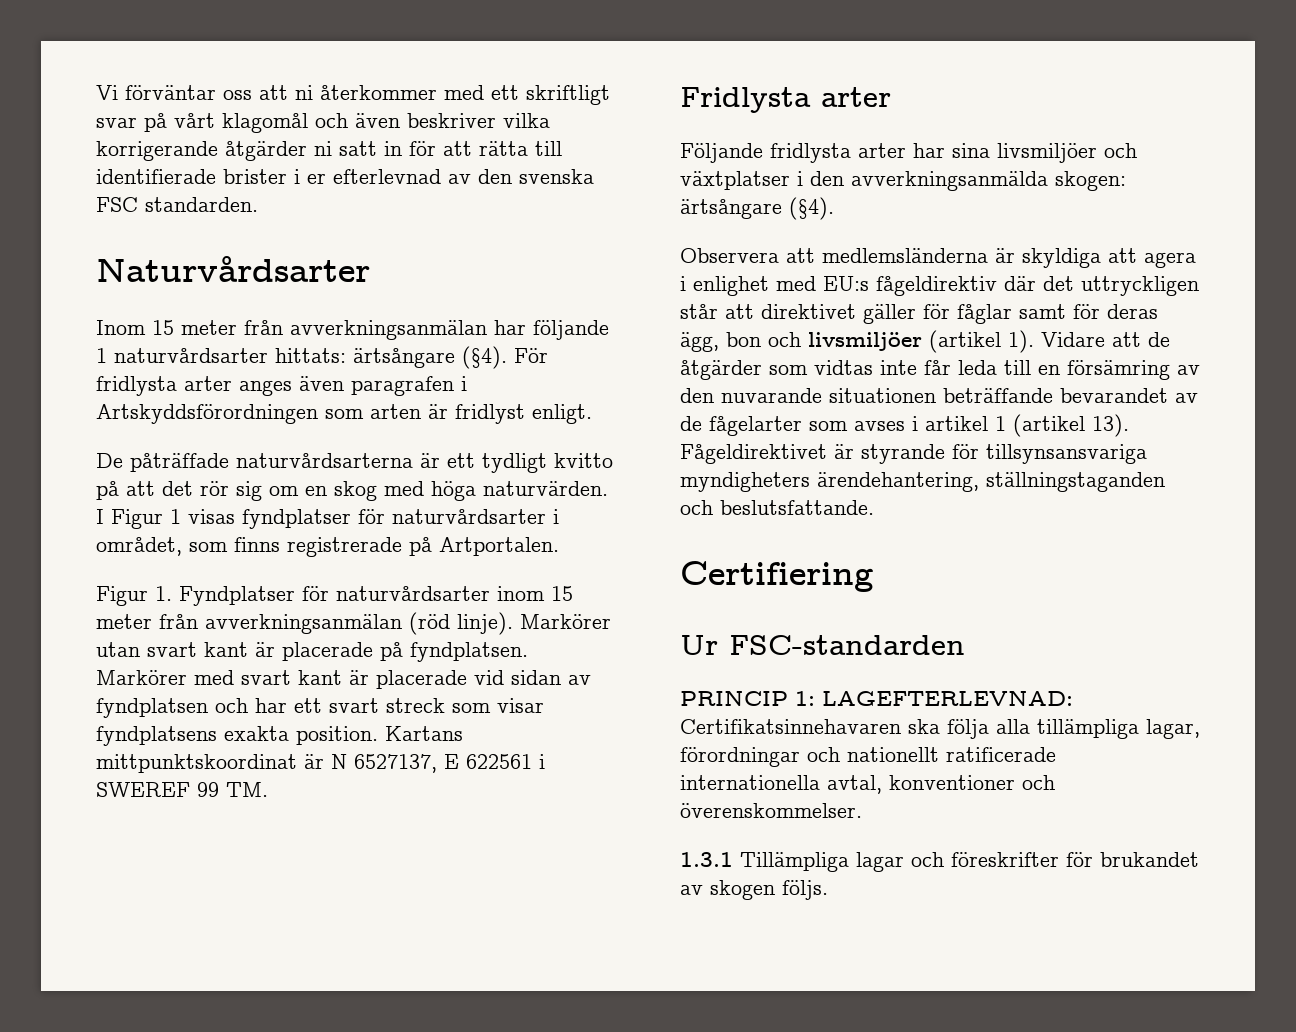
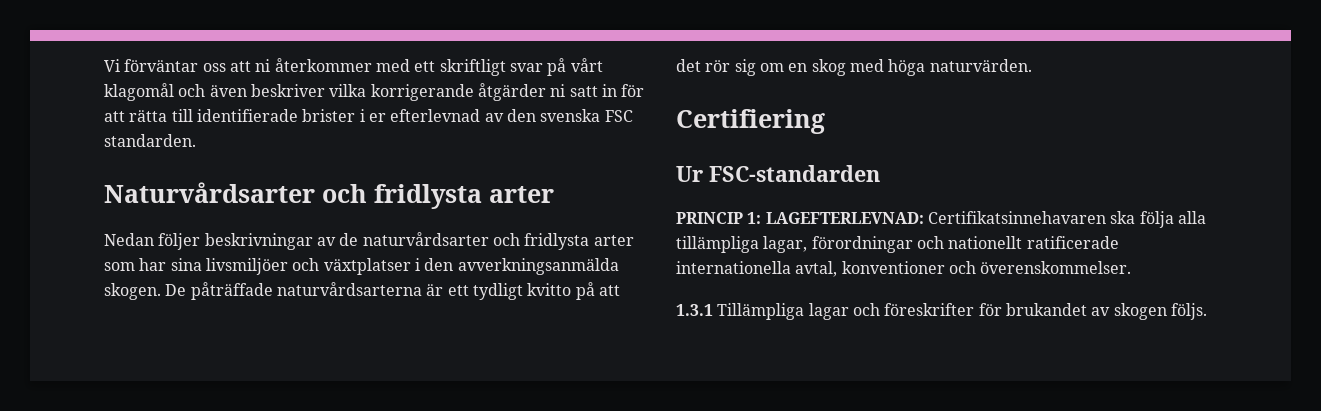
- Naturvårdsarter
- Inom 15 meter från avverkningsanmälan har följande 1 naturvårdsarter hittats: ärtsångare (§4). För fridlysta arter anges även paragrafen i Artskyddsförordningen som arten är fridlyst enligt.
- De påträffade naturvårdsarterna är ett tydligt kvitto på att det rör sig om en skog med höga naturvärden. I Figur 1 visas fyndplatser för naturvårdsarter i området, som finns registrerade på Artportalen.
- Figur 1. Fyndplatser för naturvårdsarter inom 15 meter från avverkningsanmälan (röd linje). Markörer utan svart kant är placerade på fyndplatsen. Markörer med svart kant är placerade vid sidan av fyndplatsen och har ett svart streck som visar fyndplatsens exakta position. Kartans mittpunktskoordinat är N 6527137, E 622561 i SWEREF 99 TM.
- Fridlysta arter
- Följande fridlysta arter har sina livsmiljöer och växtplatser i den avverkningsanmälda skogen: ärtsångare (§4).
- Observera att medlemsländerna är skyldiga att agera i enlighet med EU:s fågeldirektiv där det uttryckligen står att direktivet gäller för fåglar samt för deras ägg, bon och livsmiljöer (artikel 1). Vidare att de åtgärder som vidtas inte får leda till en försämring av den nuvarande situationen beträffande bevarandet av de fågelarter som avses i artikel 1 (artikel 13). Fågeldirektivet är styrande för tillsynsansvariga myndigheters ärendehantering, ställningstaganden och beslutsfattande.
+ Naturvårdsarter och fridlysta arter
+ Nedan följer beskrivningar av de naturvårdsarter och fridlysta arter som har sina livsmiljöer och växtplatser i den avverkningsanmälda skogen. De påträffade naturvårdsarterna är ett tydligt kvitto på att det rör sig om en skog med höga naturvärden.

